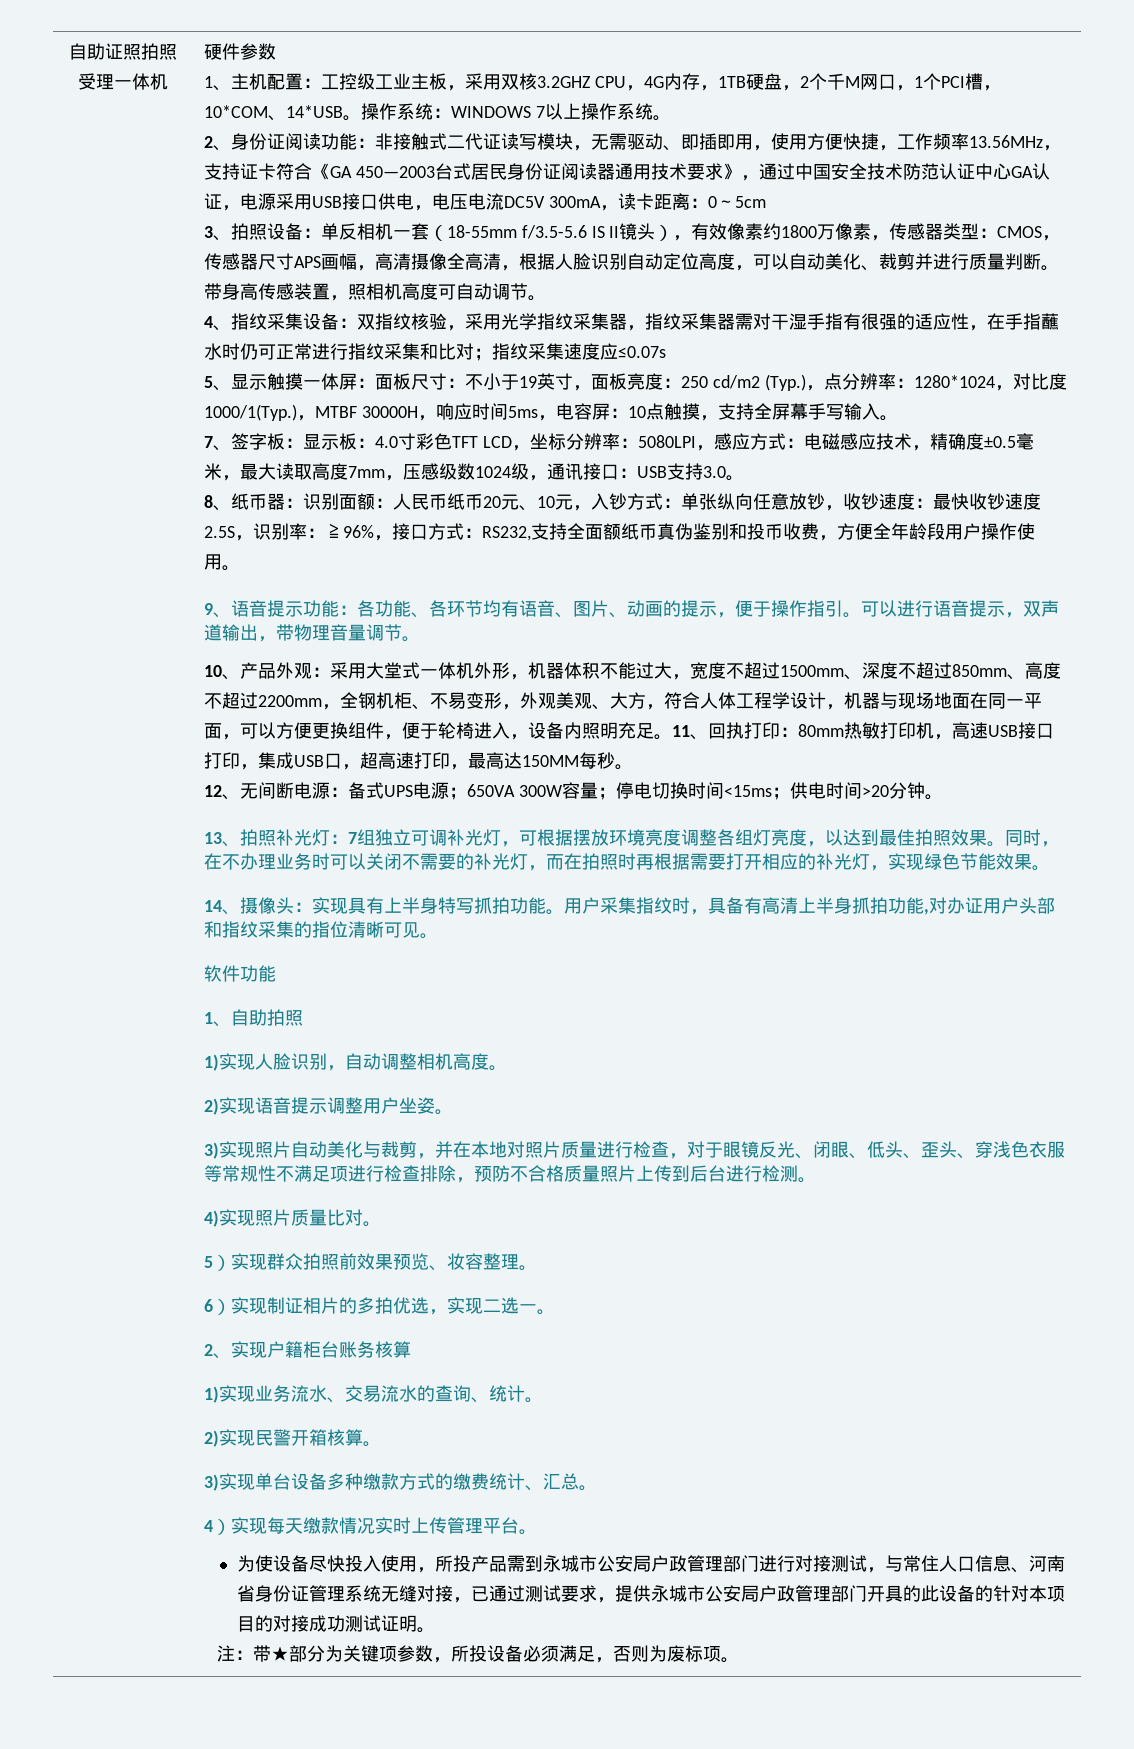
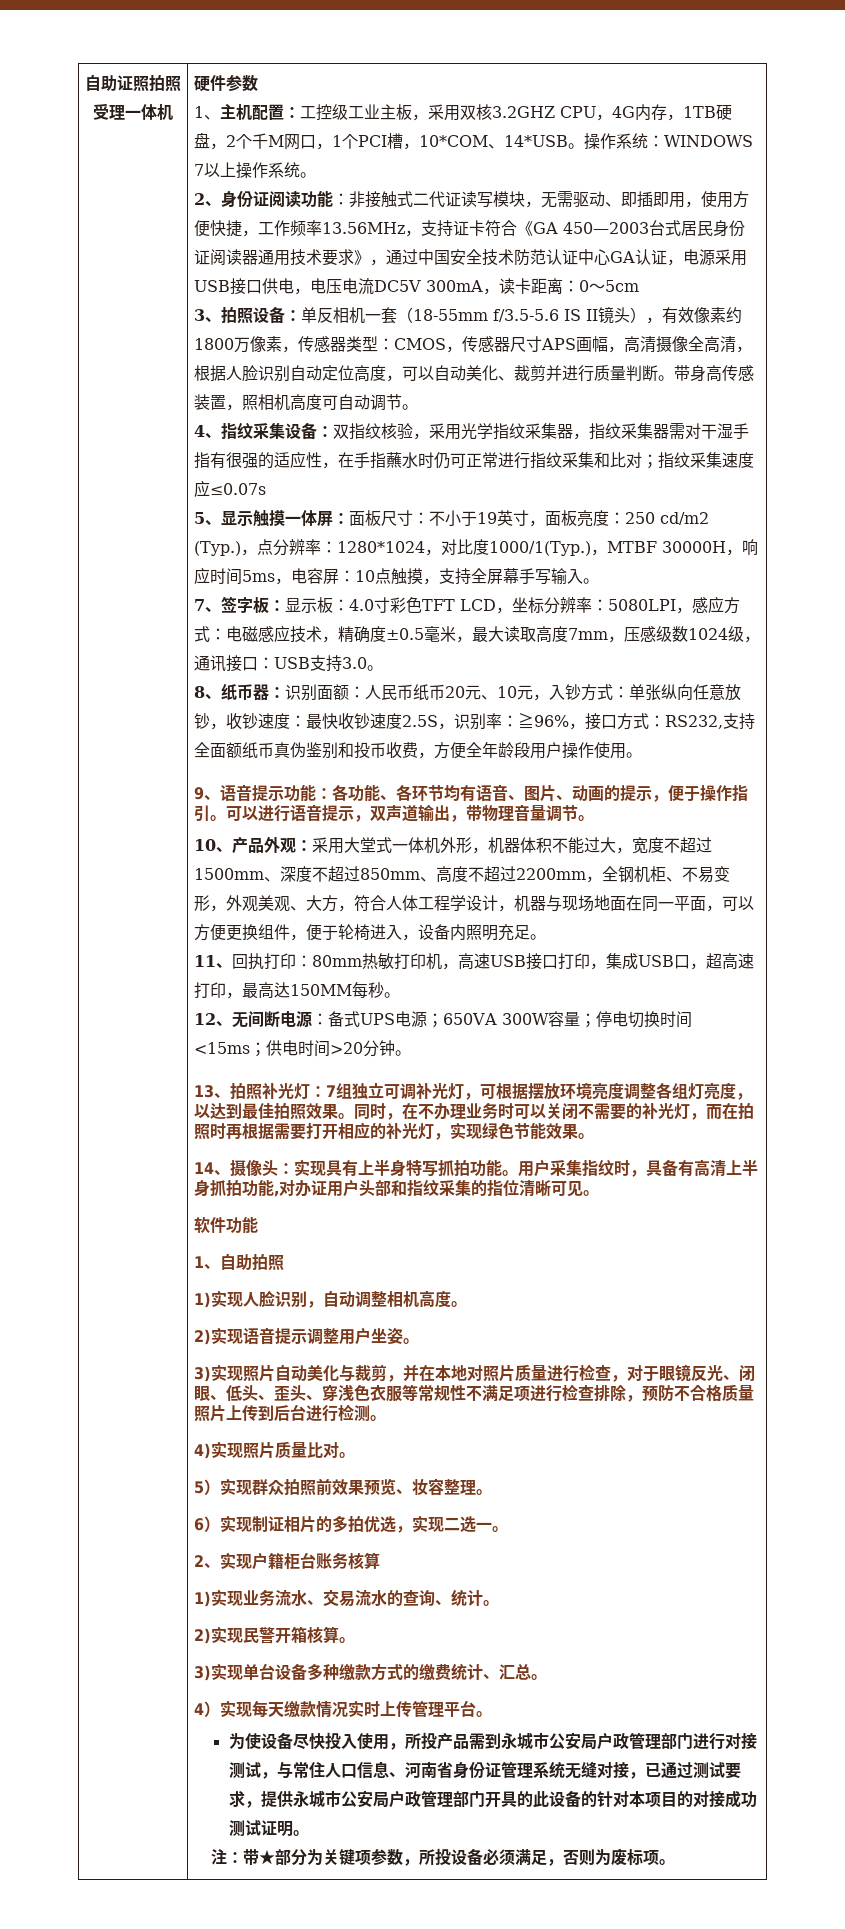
- 采用大堂式一体机外形，机器体积不能过大，宽度不超过1500mm、深度不超过850mm、高度不超过2200mm，全钢机柜、不易变形，外观美观、大方，符合人体工程学设计，机器与现场地面在同一平面，可以方便更换组件，便于轮椅进入，设备内照明充足。11、回执打印：
+ 采用大堂式一体机外形，机器体积不能过大，宽度不超过1500mm、深度不超过850mm、高度不超过2200mm，全钢机柜、不易变形，外观美观、大方，符合人体工程学设计，机器与现场地面在同一平面，可以方便更换组件，便于轮椅进入，设备内照明充足。
+ 11、回执打印：

